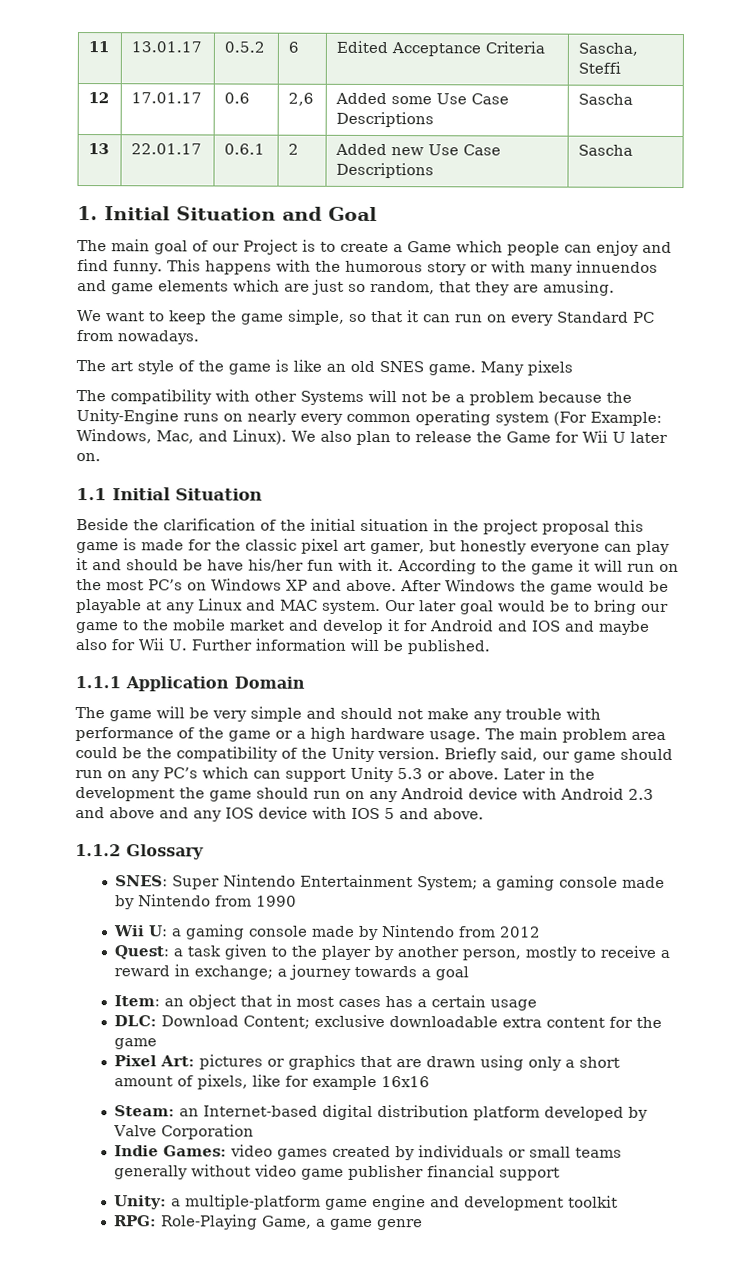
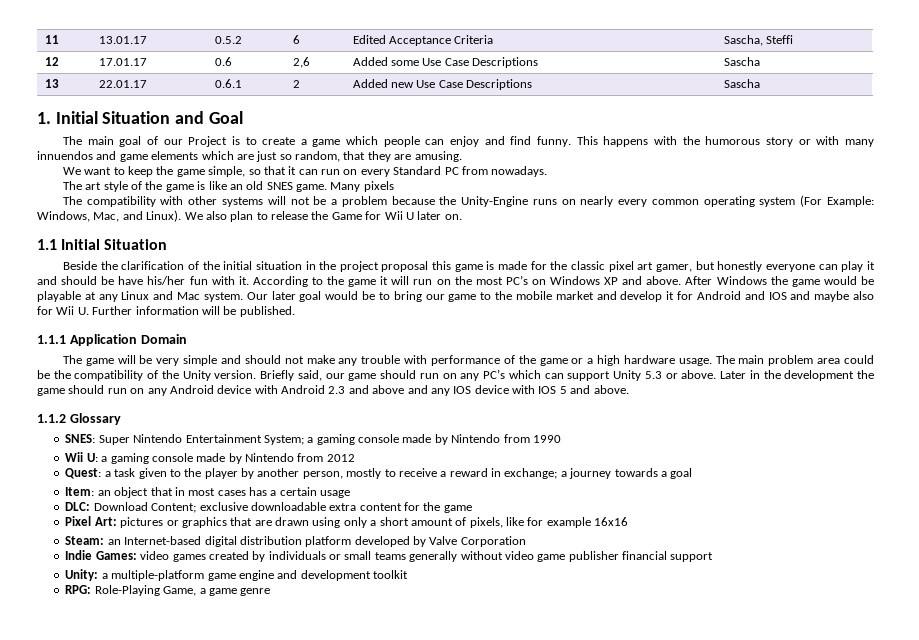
- The main goal of our Project is to create a Game which people can enjoy and find funny.
+ The main goal of our Project is to create a game which people can enjoy and find funny.
- The compatibility with other Systems will not be a problem because the Unity-Engine runs on nearly every common operating system (For Example: Windows, Mac, and Linux).
+ The compatibility with other systems will not be a problem because the Unity-Engine runs on nearly every common operating system (For Example: Windows, Mac, and Linux).
- After Windows the game would be playable at any Linux and MAC system.
+ After Windows the game would be playable at any Linux and Mac system.

